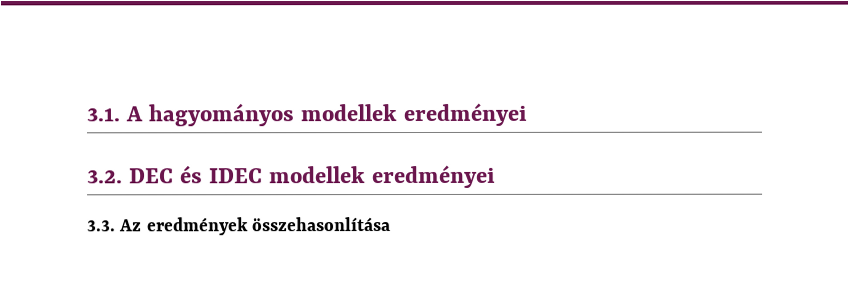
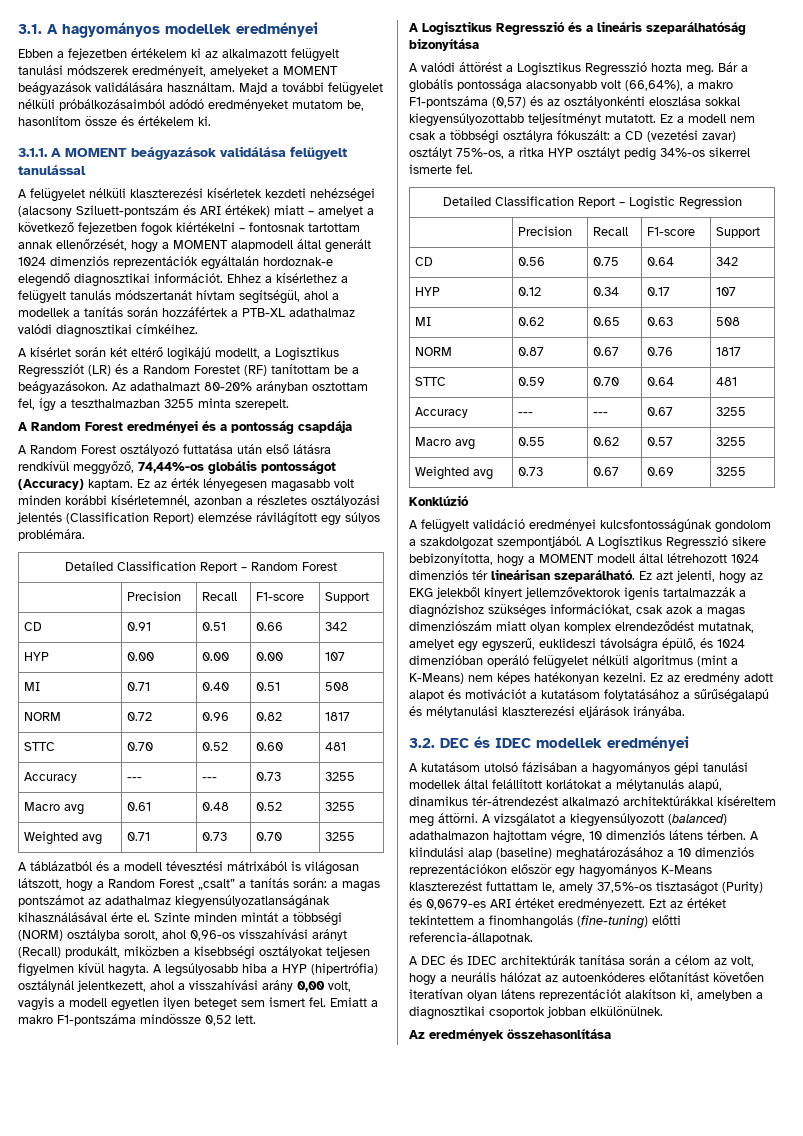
+ Ebben a fejezetben értékelem ki az alkalmazott felügyelt tanulási módszerek eredményeit, amelyeket a MOMENT beágyazások validálására használtam. Majd a további felügyelet nélküli próbálkozásaimból adódó eredményeket mutatom be, hasonlítom össze és értékelem ki.
+ 3.1.1. A MOMENT beágyazások validálása felügyelt tanulással
+ A felügyelet nélküli klaszterezési kísérletek kezdeti nehézségei (alacsony Sziluett-pontszám és ARI értékek) miatt – amelyet a következő fejezetben fogok kiértékelni – fontosnak tartottam annak ellenőrzését, hogy a MOMENT alapmodell által generált 1024 dimenziós reprezentációk egyáltalán hordoznak-e elegendő diagnosztikai információt. Ehhez a kísérlethez a felügyelt tanulás módszertanát hívtam segítségül, ahol a modellek a tanítás során hozzáfértek a PTB-XL adathalmaz valódi diagnosztikai címkéihez.
+ A kísérlet során két eltérő logikájú modellt, a Logisztikus Regressziót (LR) és a Random Forestet (RF) tanítottam be a beágyazásokon. Az adathalmazt 80-20% arányban osztottam fel, így a teszthalmazban 3255 minta szerepelt.
+ A Random Forest eredményei és a pontosság csapdája
+ A Random Forest osztályozó futtatása után első látásra rendkívül meggyőző, 74,44%-os globális pontosságot (Accuracy) kaptam. Ez az érték lényegesen magasabb volt minden korábbi kísérletemnél, azonban a részletes osztályozási jelentés (Classification Report) elemzése rávilágított egy súlyos problémára.
+ Detailed Classification Report – Random Forest
+ | Precision | Recall | F1-score | Support
+ CD | 0.91 | 0.51 | 0.66 | 342
+ HYP | 0.00 | 0.00 | 0.00 | 107
+ MI | 0.71 | 0.40 | 0.51 | 508
+ NORM | 0.72 | 0.96 | 0.82 | 1817
+ STTC | 0.70 | 0.52 | 0.60 | 481
+ Accuracy | --- | --- | 0.73 | 3255
+ Macro avg | 0.61 | 0.48 | 0.52 | 3255
+ Weighted avg | 0.71 | 0.73 | 0.70 | 3255
+ A táblázatból és a modell tévesztési mátrixából is világosan látszott, hogy a Random Forest „csalt” a tanítás során: a magas pontszámot az adathalmaz kiegyensúlyozatlanságának kihasználásával érte el. Szinte minden mintát a többségi (NORM) osztályba sorolt, ahol 0,96-os visszahívási arányt (Recall) produkált, miközben a kisebbségi osztályokat teljesen figyelmen kívül hagyta. A legsúlyosabb hiba a HYP (hipertrófia) osztálynál jelentkezett, ahol a visszahívási arány 0,00 volt, vagyis a modell egyetlen ilyen beteget sem ismert fel. Emiatt a makro F1-pontszáma mindössze 0,52 lett.
+ A Logisztikus Regresszió és a lineáris szeparálhatóság bizonyítása
+ A valódi áttörést a Logisztikus Regresszió hozta meg. Bár a globális pontossága alacsonyabb volt (66,64%), a makro F1-pontszáma (0,57) és az osztályonkénti eloszlása sokkal kiegyensúlyozottabb teljesítményt mutatott. Ez a modell nem csak a többségi osztályra fókuszált: a CD (vezetési zavar) osztályt 75%-os, a ritka HYP osztályt pedig 34%-os sikerrel ismerte fel.
+ Detailed Classification Report – Logistic Regression
+ | Precision | Recall | F1-score | Support
+ CD | 0.56 | 0.75 | 0.64 | 342
+ HYP | 0.12 | 0.34 | 0.17 | 107
+ MI | 0.62 | 0.65 | 0.63 | 508
+ NORM | 0.87 | 0.67 | 0.76 | 1817
+ STTC | 0.59 | 0.70 | 0.64 | 481
+ Accuracy | --- | --- | 0.67 | 3255
+ Macro avg | 0.55 | 0.62 | 0.57 | 3255
+ Weighted avg | 0.73 | 0.67 | 0.69 | 3255
+ Konklúzió
+ A felügyelt validáció eredményei kulcsfontosságúnak gondolom a szakdolgozat szempontjából. A Logisztikus Regresszió sikere bebizonyította, hogy a MOMENT modell által létrehozott 1024 dimenziós tér lineárisan szeparálható. Ez azt jelenti, hogy az EKG jelekből kinyert jellemzővektorok igenis tartalmazzák a diagnózishoz szükséges információkat, csak azok a magas dimenziószám miatt olyan komplex elrendeződést mutatnak, amelyet egy egyszerű, euklideszi távolságra épülő, és 1024 dimenzióban operáló felügyelet nélküli algoritmus (mint a K-Means) nem képes hatékonyan kezelni. Ez az eredmény adott alapot és motivációt a kutatásom folytatásához a sűrűségalapú és mélytanulási klaszterezési eljárások irányába.
- 3.3. Az eredmények összehasonlítása
+ A kutatásom utolsó fázisában a hagyományos gépi tanulási modellek által felállított korlátokat a mélytanulás alapú, dinamikus tér-átrendezést alkalmazó architektúrákkal kíséreltem meg áttörni. A vizsgálatot a kiegyensúlyozott (balanced) adathalmazon hajtottam végre, 10 dimenziós látens térben. A kiindulási alap (baseline) meghatározásához a 10 dimenziós reprezentációkon először egy hagyományos K-Means klaszterezést futtattam le, amely 37,5%-os tisztaságot (Purity) és 0,0679-es ARI értéket eredményezett. Ezt az értéket tekintettem a finomhangolás (fine-tuning) előtti referencia-állapotnak.
+ A DEC és IDEC architektúrák tanítása során a célom az volt, hogy a neurális hálózat az autoenkóderes előtanítást követően iteratívan olyan látens reprezentációt alakítson ki, amelyben a diagnosztikai csoportok jobban elkülönülnek.
+ Az eredmények összehasonlítása

